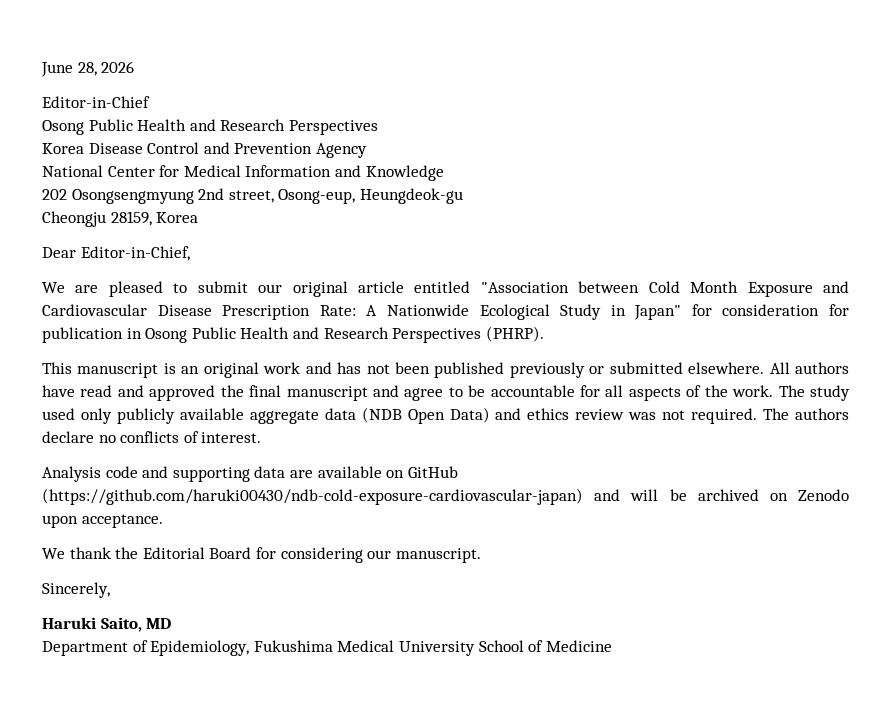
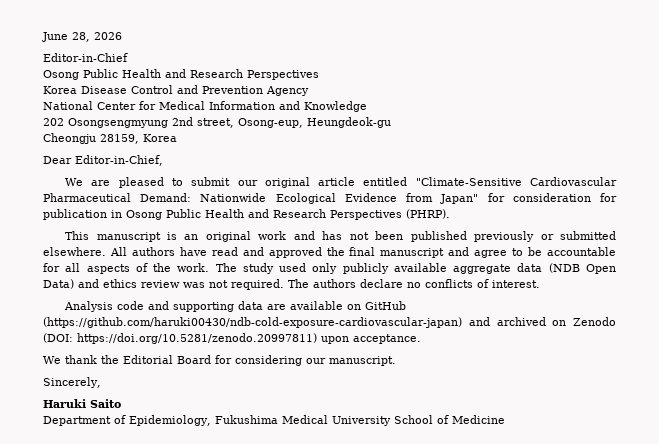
- We are pleased to submit our original article entitled "Association between Cold Month Exposure and Cardiovascular Disease Prescription Rate: A Nationwide Ecological Study in Japan" for consideration for publication in Osong Public Health and Research Perspectives (PHRP).
+ We are pleased to submit our original article entitled "Climate-Sensitive Cardiovascular Pharmaceutical Demand: Nationwide Ecological Evidence from Japan" for consideration for publication in Osong Public Health and Research Perspectives (PHRP).
- Analysis code and supporting data are available on GitHub (https://github.com/haruki00430/ndb-cold-exposure-cardiovascular-japan) and will be archived on Zenodo upon acceptance.
+ Analysis code and supporting data are available on GitHub (https://github.com/haruki00430/ndb-cold-exposure-cardiovascular-japan) and archived on Zenodo (DOI: https://doi.org/10.5281/zenodo.20997811) upon acceptance.
- Haruki Saito, MD
+ Haruki Saito

